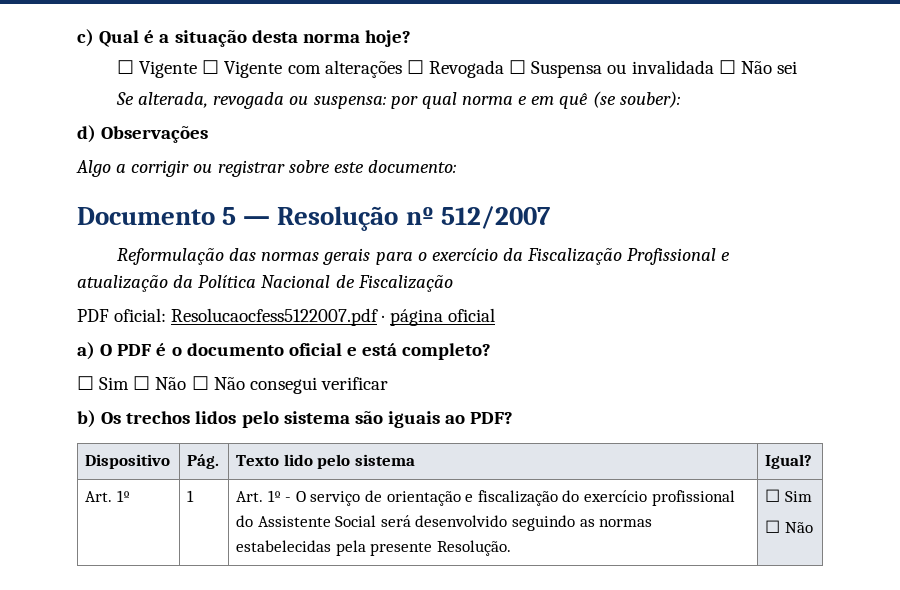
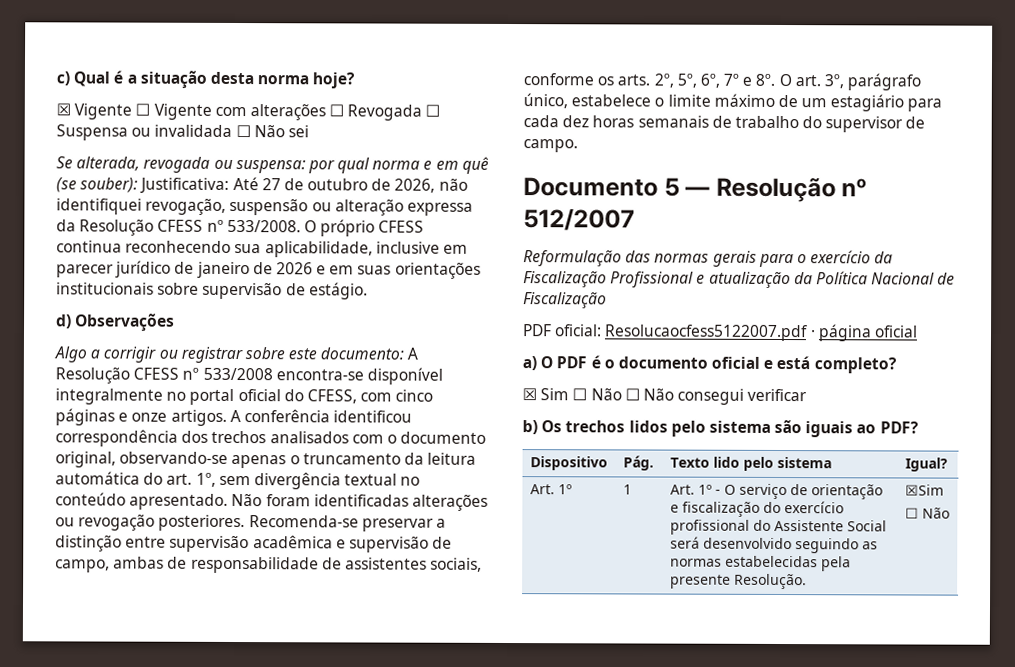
- ☐ Vigente ☐ Vigente com alterações ☐ Revogada ☐ Suspensa ou invalidada ☐ Não sei
+ ☒ Vigente ☐ Vigente com alterações ☐ Revogada ☐ Suspensa ou invalidada ☐ Não sei
- Se alterada, revogada ou suspensa: por qual norma e em quê (se souber):
+ Se alterada, revogada ou suspensa: por qual norma e em quê (se souber): Justificativa: Até 27 de outubro de 2026, não identifiquei revogação, suspensão ou alteração expressa da Resolução CFESS nº 533/2008. O próprio CFESS continua reconhecendo sua aplicabilidade, inclusive em parecer jurídico de janeiro de 2026 e em suas orientações institucionais sobre supervisão de estágio.
- Algo a corrigir ou registrar sobre este documento:
+ Algo a corrigir ou registrar sobre este documento: A Resolução CFESS nº 533/2008 encontra-se disponível integralmente no portal oficial do CFESS, com cinco páginas e onze artigos. A conferência identificou correspondência dos trechos analisados com o documento original, observando-se apenas o truncamento da leitura automática do art. 1º, sem divergência textual no conteúdo apresentado. Não foram identificadas alterações ou revogação posteriores. Recomenda-se preservar a distinção entre supervisão acadêmica e supervisão de campo, ambas de responsabilidade de assistentes sociais, conforme os arts. 2º, 5º, 6º, 7º e 8º. O art. 3º, parágrafo único, estabelece o limite máximo de um estagiário para cada dez horas semanais de trabalho do supervisor de campo.
- ☐ Sim ☐ Não ☐ Não consegui verificar
+ ☒ Sim ☐ Não ☐ Não consegui verificar
- Art. 1º | 1 | Art. 1º - O serviço de orientação e fiscalização do exercício profissional do Assistente Social será desenvolvido seguindo as normas estabelecidas pela presente Resolução. | ☐ Sim
+ Art. 1º | 1 | Art. 1º - O serviço de orientação e fiscalização do exercício profissional do Assistente Social será desenvolvido seguindo as normas estabelecidas pela presente Resolução. | ☒Sim

